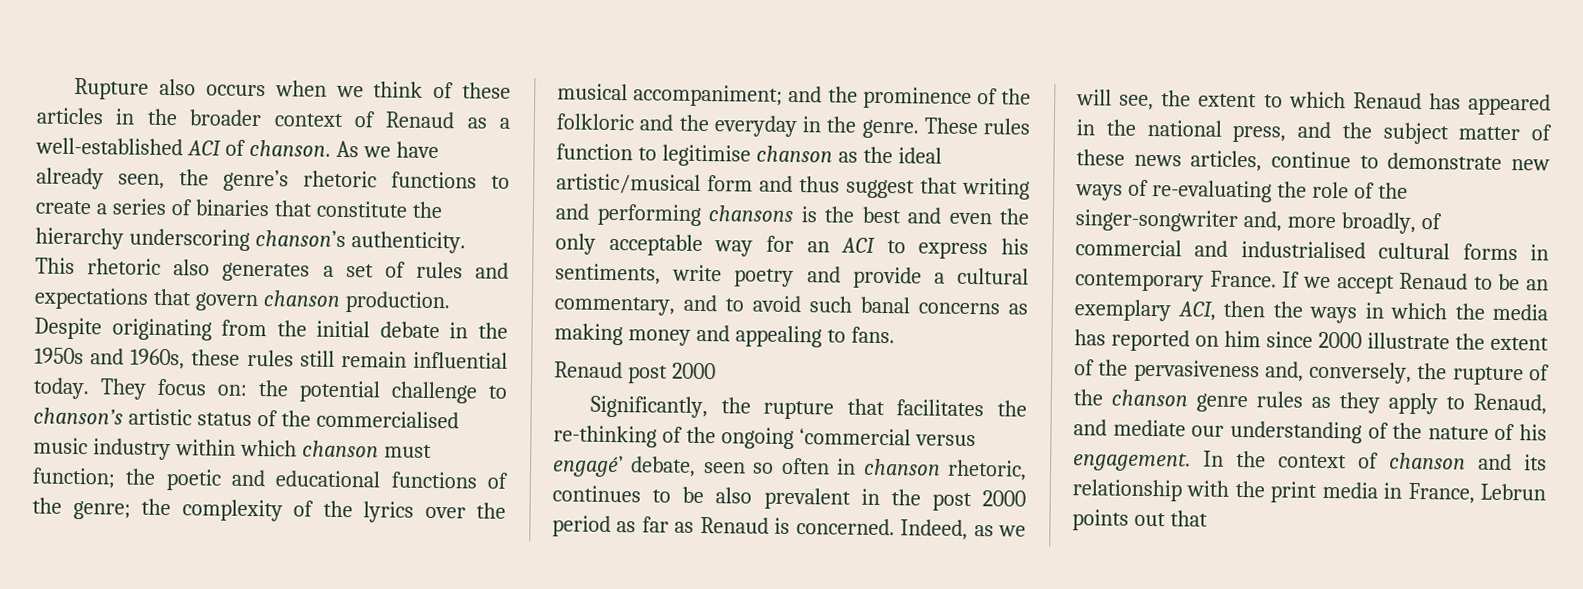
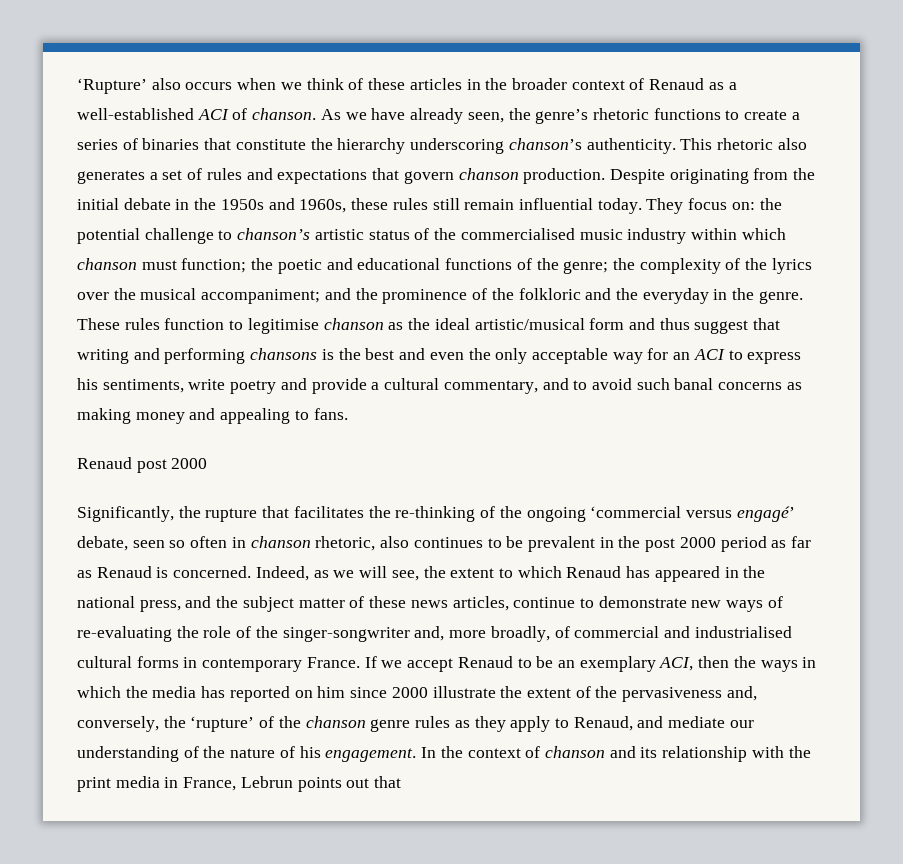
- Rupture also occurs when we think of these articles in the broader context of Renaud as a well-established ACI of chanson.
+ ‘Rupture’ also occurs when we think of these articles in the broader context of Renaud as a well-established ACI of chanson.
- Significantly, the rupture that facilitates the re-thinking of the ongoing ‘commercial versus engagé’ debate, seen so often in chanson rhetoric, continues to be also prevalent in the post 2000 period as far as Renaud is concerned.
+ Significantly, the rupture that facilitates the re-thinking of the ongoing ‘commercial versus engagé’ debate, seen so often in chanson rhetoric, also continues to be prevalent in the post 2000 period as far as Renaud is concerned.
- If we accept Renaud to be an exemplary ACI, then the ways in which the media has reported on him since 2000 illustrate the extent of the pervasiveness and, conversely, the rupture of the chanson genre rules as they apply to Renaud, and mediate our understanding of the nature of his engagement.
+ If we accept Renaud to be an exemplary ACI, then the ways in which the media has reported on him since 2000 illustrate the extent of the pervasiveness and, conversely, the ‘rupture’ of the chanson genre rules as they apply to Renaud, and mediate our understanding of the nature of his engagement.

